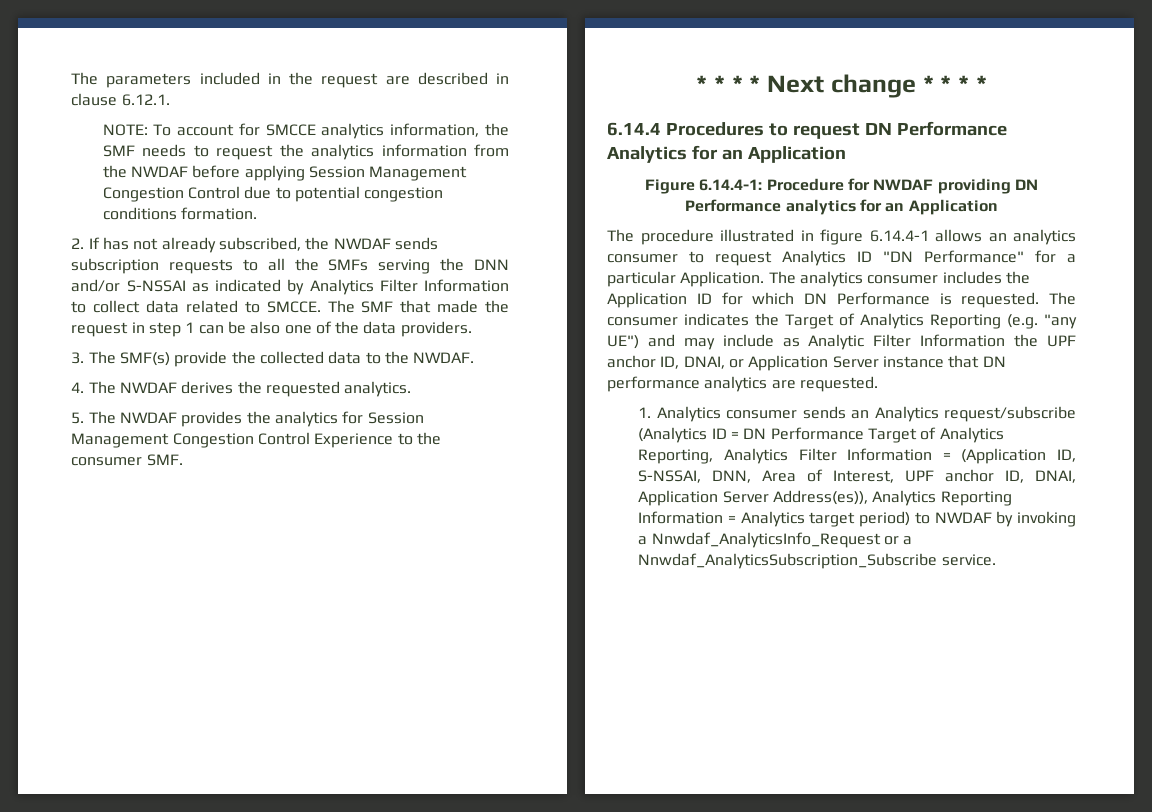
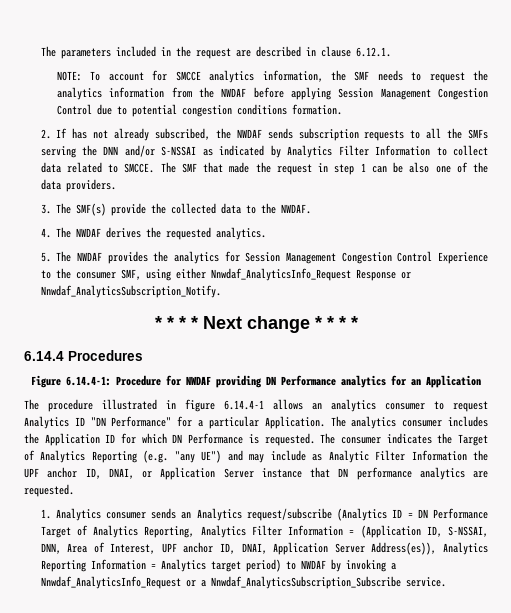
- 5. The NWDAF provides the analytics for Session Management Congestion Control Experience to the consumer SMF.
+ 5. The NWDAF provides the analytics for Session Management Congestion Control Experience to the consumer SMF, using either Nnwdaf_AnalyticsInfo_Request Response or Nnwdaf_AnalyticsSubscription_Notify.
- 6.14.4 Procedures to request DN Performance Analytics for an Application
+ 6.14.4 Procedures

